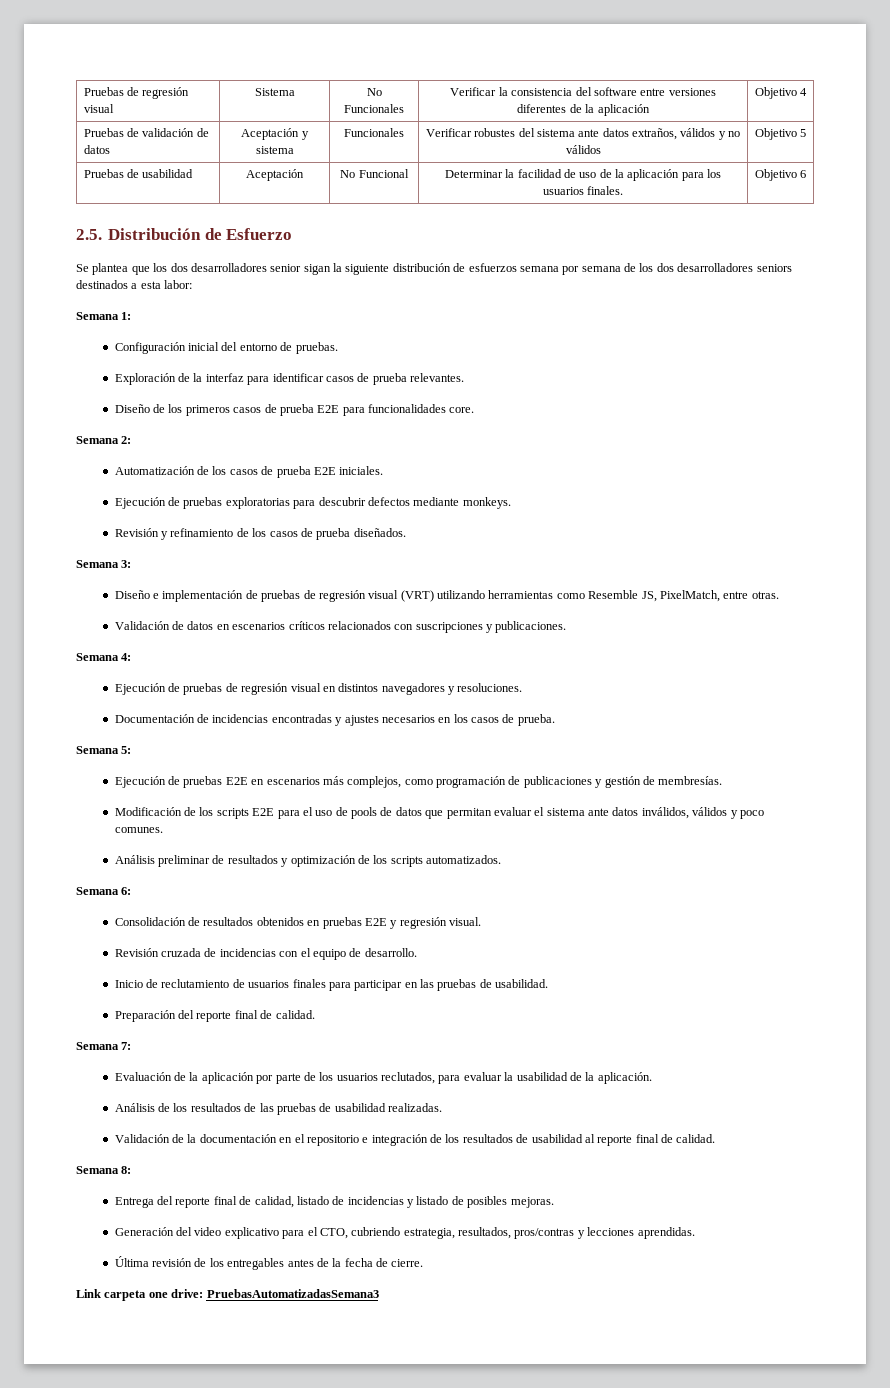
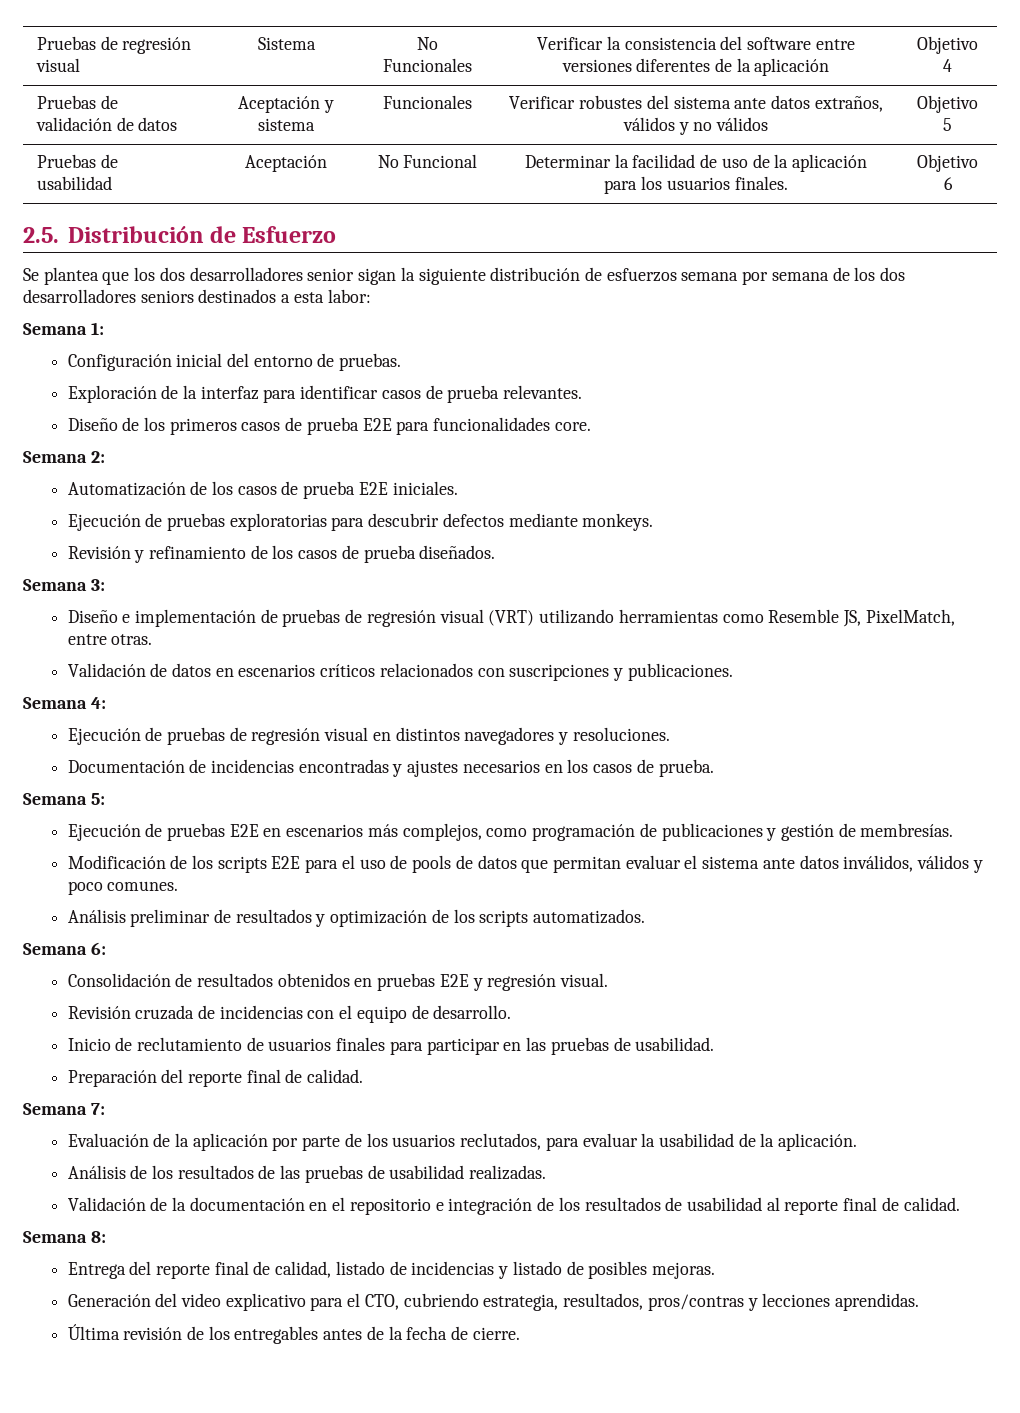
- Link carpeta one drive: PruebasAutomatizadasSemana3

